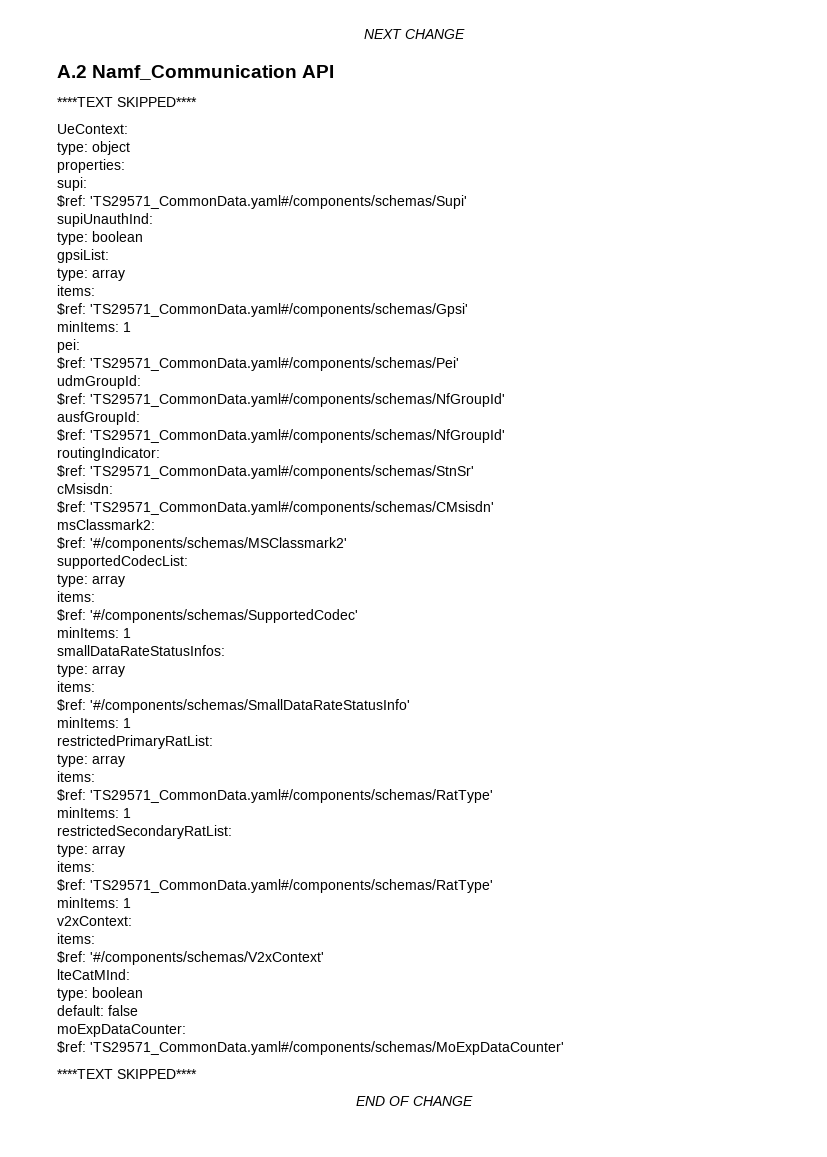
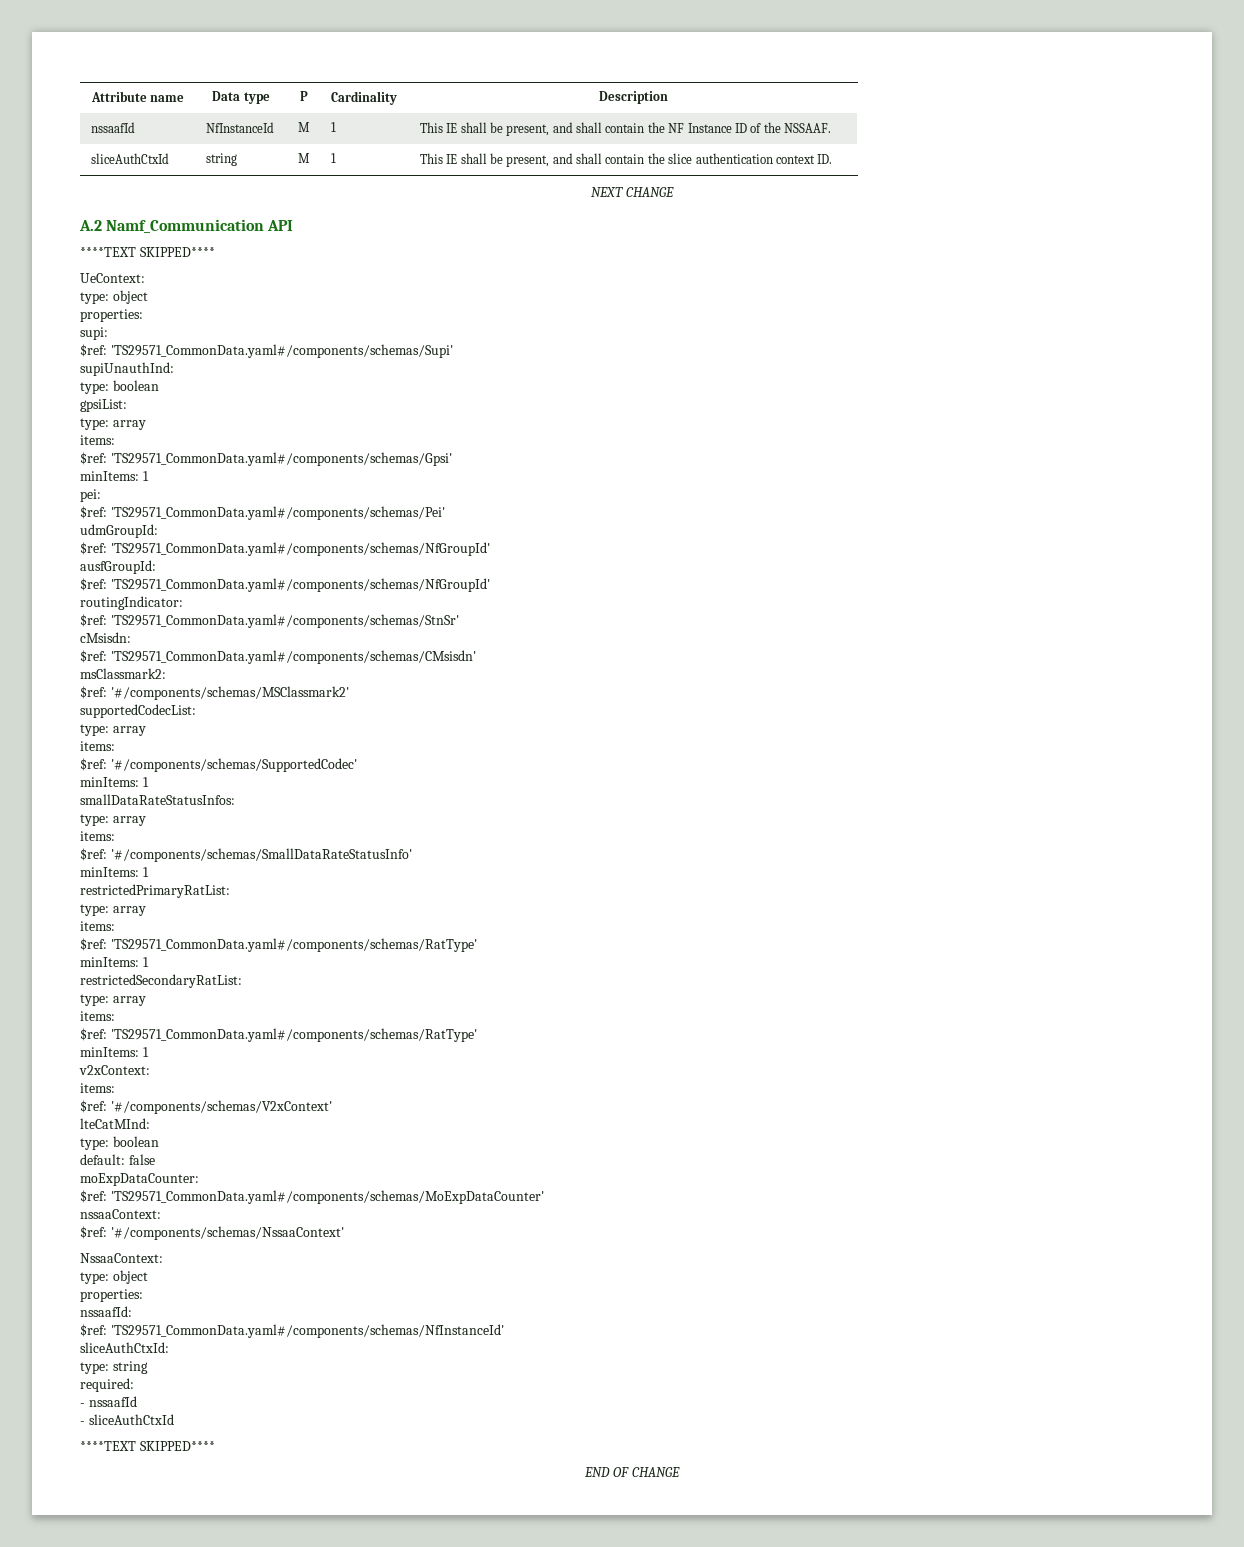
+ Attribute name | Data type | P | Cardinality | Description
+ nssaafId | NfInstanceId | M | 1 | This IE shall be present, and shall contain the NF Instance ID of the NSSAAF.
+ sliceAuthCtxId | string | M | 1 | This IE shall be present, and shall contain the slice authentication context ID.
+ nssaaContext:
+ $ref: '#/components/schemas/NssaaContext'
+ NssaaContext:
+ type: object
+ properties:
+ nssaafId:
+ $ref: 'TS29571_CommonData.yaml#/components/schemas/NfInstanceId'
+ sliceAuthCtxId:
+ type: string
+ required:
+ - nssaafId
+ - sliceAuthCtxId

